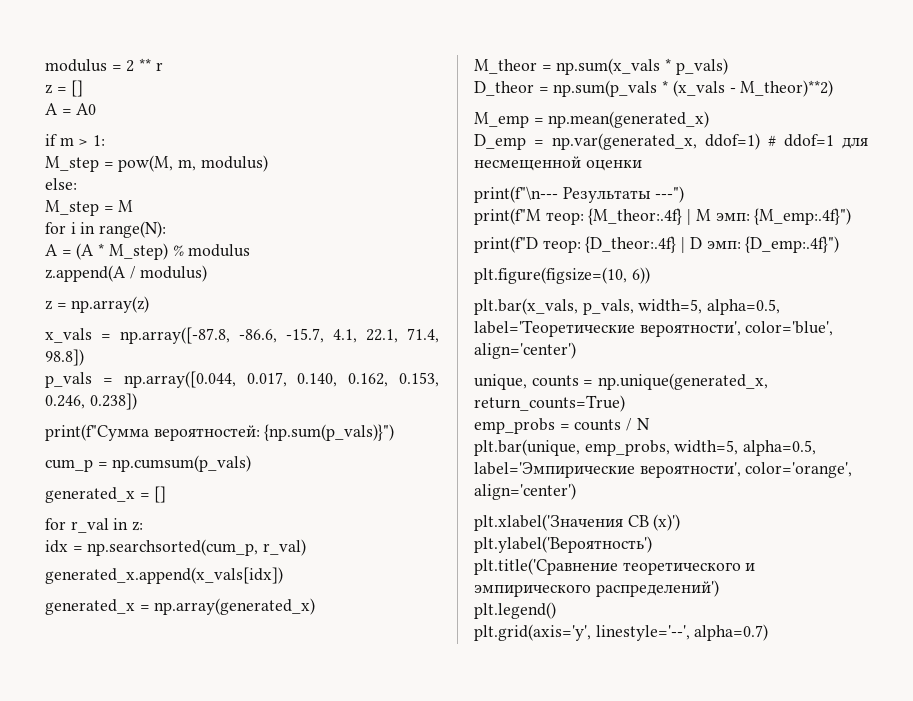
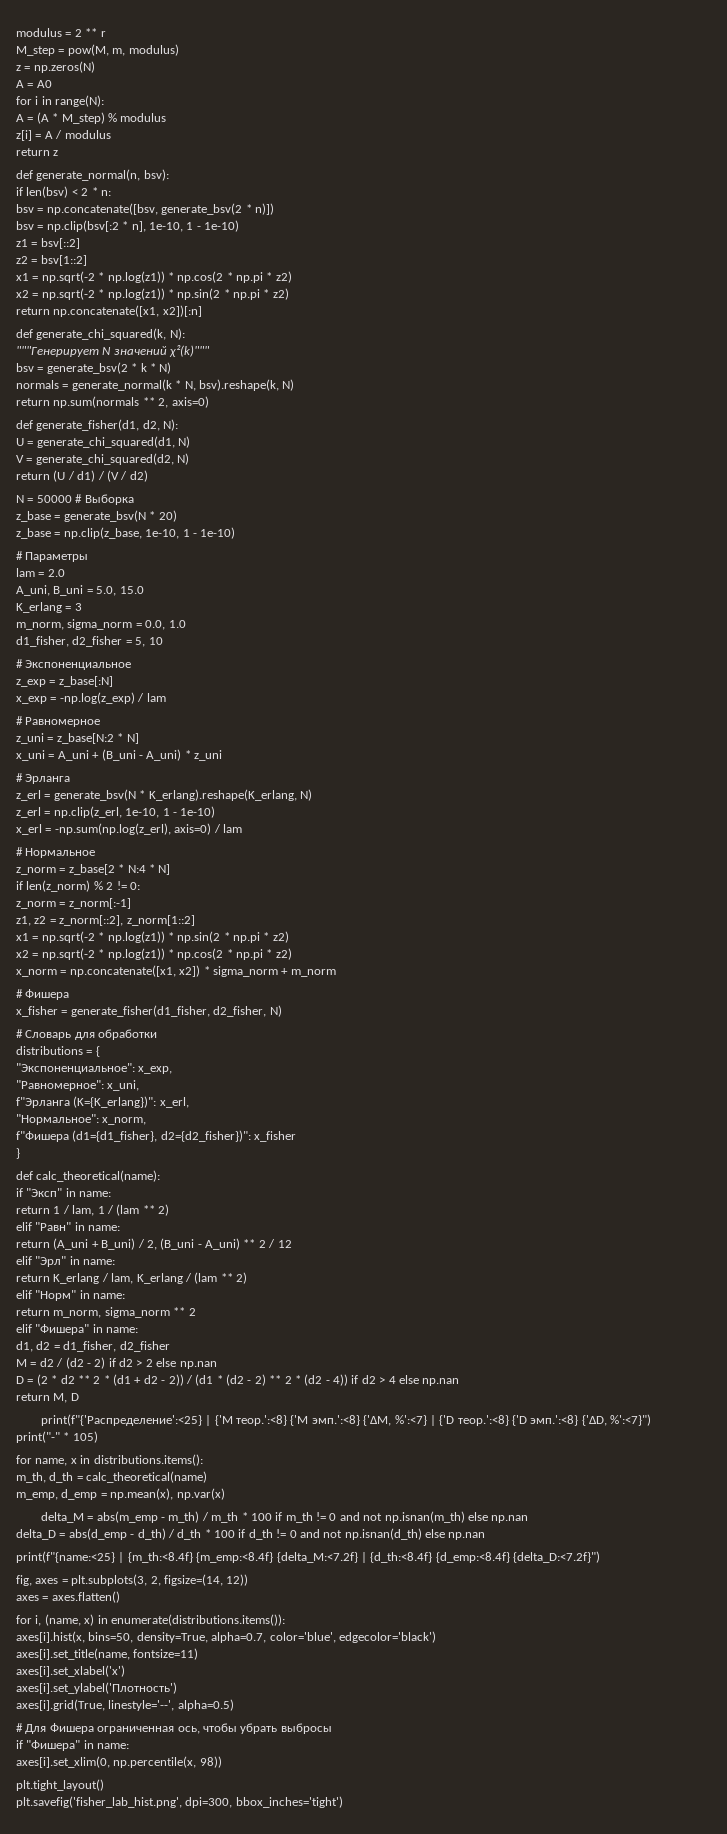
- z = []
- A = A0
- if m > 1:
- else:
- M_step = M
+ z = np.zeros(N)
+ A = A0
- z.append(A / modulus)
- z = np.array(z)
- x_vals = np.array([-87.8, -86.6, -15.7, 4.1, 22.1, 71.4, 98.8])
- p_vals = np.array([0.044, 0.017, 0.140, 0.162, 0.153, 0.246, 0.238])
- print(f"Сумма вероятностей: {np.sum(p_vals)}")
- cum_p = np.cumsum(p_vals)
- generated_x = []
- for r_val in z:
- idx = np.searchsorted(cum_p, r_val)
- generated_x.append(x_vals[idx])
- generated_x = np.array(generated_x)
- M_theor = np.sum(x_vals * p_vals)
- D_theor = np.sum(p_vals * (x_vals - M_theor)**2)
- M_emp = np.mean(generated_x)
- D_emp = np.var(generated_x, ddof=1) # ddof=1 для несмещенной оценки
- print(f"\n--- Результаты ---")
- print(f"M теор: {M_theor:.4f} | M эмп: {M_emp:.4f}")
- print(f"D теор: {D_theor:.4f} | D эмп: {D_emp:.4f}")
- plt.figure(figsize=(10, 6))
- plt.bar(x_vals, p_vals, width=5, alpha=0.5, label='Теоретические вероятности', color='blue', align='center')
- unique, counts = np.unique(generated_x, return_counts=True)
- emp_probs = counts / N
- plt.bar(unique, emp_probs, width=5, alpha=0.5, label='Эмпирические вероятности', color='orange', align='center')
- plt.xlabel('Значения СВ (x)')
- plt.ylabel('Вероятность')
- plt.title('Сравнение теоретического и эмпирического распределений')
- plt.legend()
- plt.grid(axis='y', linestyle='--', alpha=0.7)
+ z[i] = A / modulus
+ return z
+ def generate_normal(n, bsv):
+ if len(bsv) < 2 * n:
+ bsv = np.concatenate([bsv, generate_bsv(2 * n)])
+ bsv = np.clip(bsv[:2 * n], 1e-10, 1 - 1e-10)
+ z1 = bsv[::2]
+ z2 = bsv[1::2]
+ x1 = np.sqrt(-2 * np.log(z1)) * np.cos(2 * np.pi * z2)
+ x2 = np.sqrt(-2 * np.log(z1)) * np.sin(2 * np.pi * z2)
+ return np.concatenate([x1, x2])[:n]
+ def generate_chi_squared(k, N):
+ """Генерирует N значений χ²(k)"""
+ bsv = generate_bsv(2 * k * N)
+ normals = generate_normal(k * N, bsv).reshape(k, N)
+ return np.sum(normals ** 2, axis=0)
+ def generate_fisher(d1, d2, N):
+ U = generate_chi_squared(d1, N)
+ V = generate_chi_squared(d2, N)
+ return (U / d1) / (V / d2)
+ N = 50000 # Выборка
+ z_base = generate_bsv(N * 20)
+ z_base = np.clip(z_base, 1e-10, 1 - 1e-10)
+ # Параметры
+ lam = 2.0
+ A_uni, B_uni = 5.0, 15.0
+ K_erlang = 3
+ m_norm, sigma_norm = 0.0, 1.0
+ d1_fisher, d2_fisher = 5, 10
+ # Экспоненциальное
+ z_exp = z_base[:N]
+ x_exp = -np.log(z_exp) / lam
+ # Равномерное
+ z_uni = z_base[N:2 * N]
+ x_uni = A_uni + (B_uni - A_uni) * z_uni
+ # Эрланга
+ z_erl = generate_bsv(N * K_erlang).reshape(K_erlang, N)
+ z_erl = np.clip(z_erl, 1e-10, 1 - 1e-10)
+ x_erl = -np.sum(np.log(z_erl), axis=0) / lam
+ # Нормальное
+ z_norm = z_base[2 * N:4 * N]
+ if len(z_norm) % 2 != 0:
+ z_norm = z_norm[:-1]
+ z1, z2 = z_norm[::2], z_norm[1::2]
+ x1 = np.sqrt(-2 * np.log(z1)) * np.sin(2 * np.pi * z2)
+ x2 = np.sqrt(-2 * np.log(z1)) * np.cos(2 * np.pi * z2)
+ x_norm = np.concatenate([x1, x2]) * sigma_norm + m_norm
+ # Фишера
+ x_fisher = generate_fisher(d1_fisher, d2_fisher, N)
+ # Словарь для обработки
+ distributions = {
+ "Экспоненциальное": x_exp,
+ "Равномерное": x_uni,
+ f"Эрланга (K={K_erlang})": x_erl,
+ "Нормальное": x_norm,
+ f"Фишера (d1={d1_fisher}, d2={d2_fisher})": x_fisher
+ }
+ def calc_theoretical(name):
+ if "Эксп" in name:
+ return 1 / lam, 1 / (lam ** 2)
+ elif "Равн" in name:
+ return (A_uni + B_uni) / 2, (B_uni - A_uni) ** 2 / 12
+ elif "Эрл" in name:
+ return K_erlang / lam, K_erlang / (lam ** 2)
+ elif "Норм" in name:
+ return m_norm, sigma_norm ** 2
+ elif "Фишера" in name:
+ d1, d2 = d1_fisher, d2_fisher
+ M = d2 / (d2 - 2) if d2 > 2 else np.nan
+ D = (2 * d2 ** 2 * (d1 + d2 - 2)) / (d1 * (d2 - 2) ** 2 * (d2 - 4)) if d2 > 4 else np.nan
+ return M, D
+ print(f"{'Распределение':<25} | {'M теор.':<8} {'M эмп.':<8} {'ΔM, %':<7} | {'D теор.':<8} {'D эмп.':<8} {'ΔD, %':<7}")
+ print("-" * 105)
+ for name, x in distributions.items():
+ m_th, d_th = calc_theoretical(name)
+ m_emp, d_emp = np.mean(x), np.var(x)
+ delta_M = abs(m_emp - m_th) / m_th * 100 if m_th != 0 and not np.isnan(m_th) else np.nan
+ delta_D = abs(d_emp - d_th) / d_th * 100 if d_th != 0 and not np.isnan(d_th) else np.nan
+ print(f"{name:<25} | {m_th:<8.4f} {m_emp:<8.4f} {delta_M:<7.2f} | {d_th:<8.4f} {d_emp:<8.4f} {delta_D:<7.2f}")
+ fig, axes = plt.subplots(3, 2, figsize=(14, 12))
+ axes = axes.flatten()
+ for i, (name, x) in enumerate(distributions.items()):
+ axes[i].hist(x, bins=50, density=True, alpha=0.7, color='blue', edgecolor='black')
+ axes[i].set_title(name, fontsize=11)
+ axes[i].set_xlabel('x')
+ axes[i].set_ylabel('Плотность')
+ axes[i].grid(True, linestyle='--', alpha=0.5)
+ # Для Фишера ограниченная ось, чтобы убрать выбросы
+ if "Фишера" in name:
+ axes[i].set_xlim(0, np.percentile(x, 98))
+ plt.tight_layout()
+ plt.savefig('fisher_lab_hist.png', dpi=300, bbox_inches='tight')

